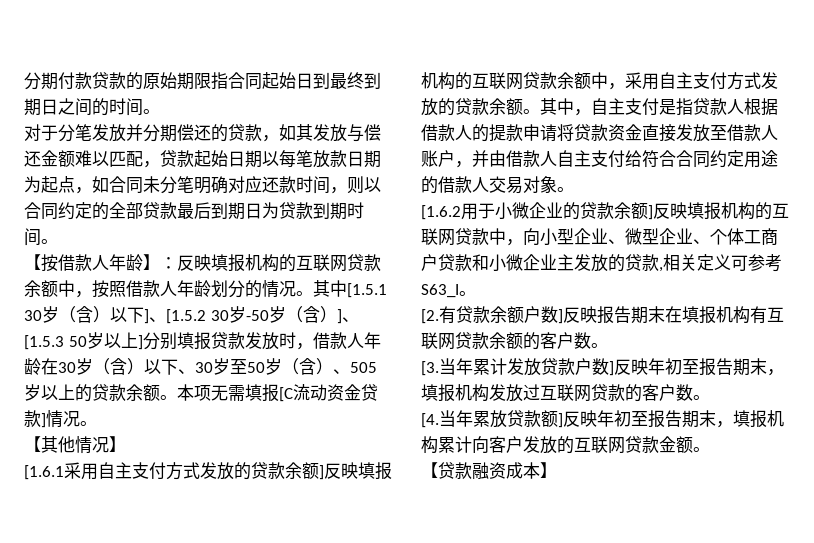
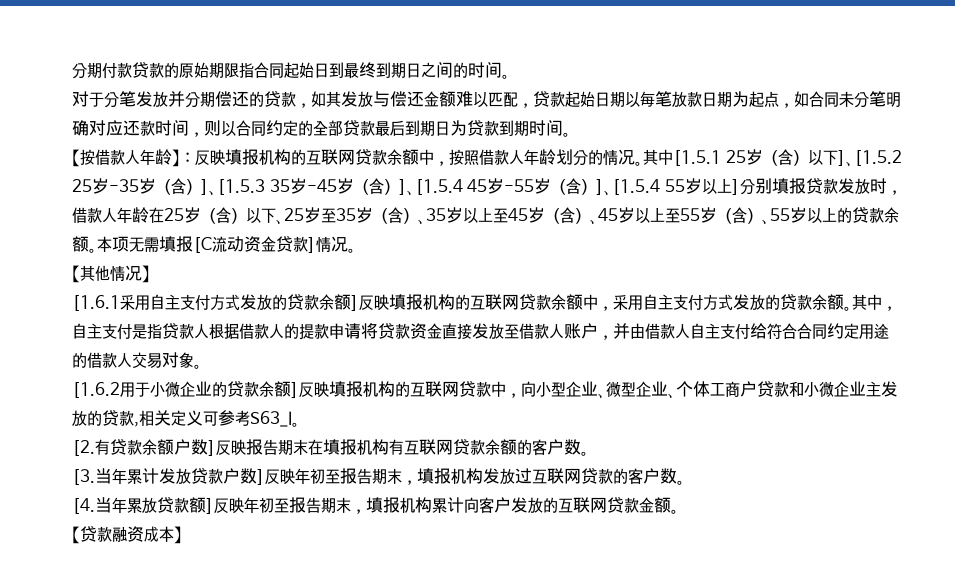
- 其中[1.5.1 30岁（含）以下]、[1.5.2 30岁-50岁（含）]、[1.5.3 50岁以上]分别填报贷款发放时，借款人年龄在30岁（含）以下、30岁至50岁（含）、505岁以上的贷款余额。
+ 其中[1.5.1 25岁（含）以下]、[1.5.2 25岁-35岁（含）]、[1.5.3 35岁-45岁（含）]、[1.5.4 45岁-55岁（含）]、[1.5.4 55岁以上]分别填报贷款发放时，借款人年龄在25岁（含）以下、25岁至35岁（含）、35岁以上至45岁（含）、45岁以上至55岁（含）、55岁以上的贷款余额。

